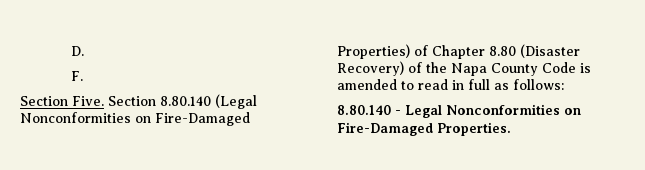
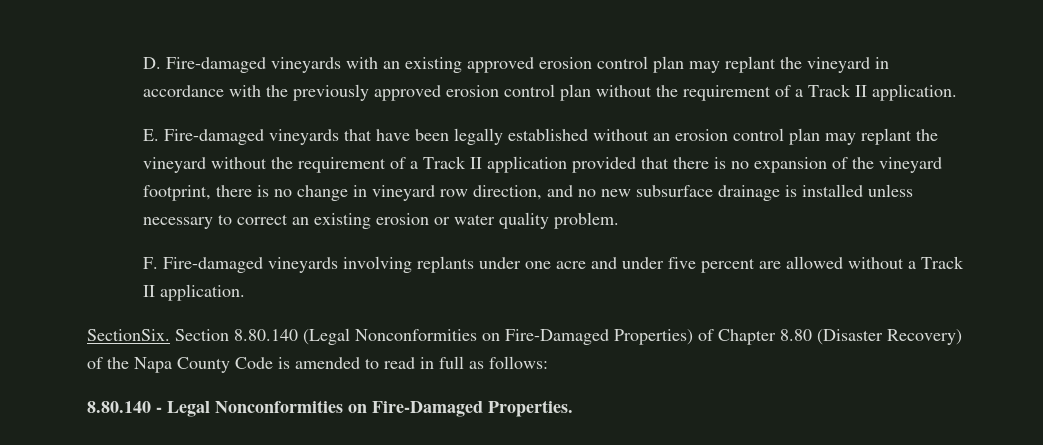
- D.
- F.
- Section Five.
+ D. Fire-damaged vineyards with an existing approved erosion control plan may replant the vineyard in accordance with the previously approved erosion control plan without the requirement of a Track II application.
+ E. Fire-damaged vineyards that have been legally established without an erosion control plan may replant the vineyard without the requirement of a Track II application provided that there is no expansion of the vineyard footprint, there is no change in vineyard row direction, and no new subsurface drainage is installed unless necessary to correct an existing erosion or water quality problem.
+ F. Fire-damaged vineyards involving replants under one acre and under five percent are allowed without a Track II application.
+ SectionSix.

